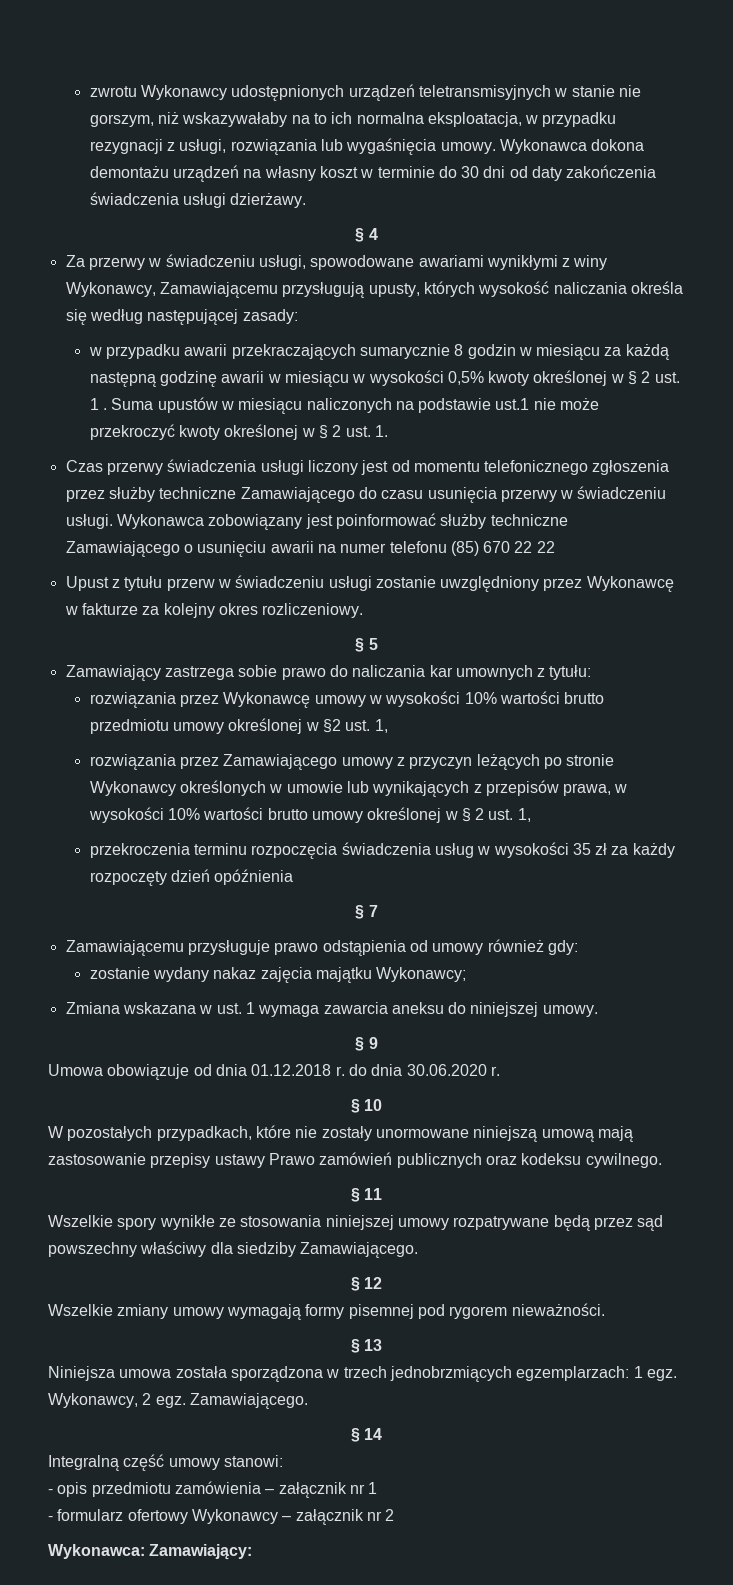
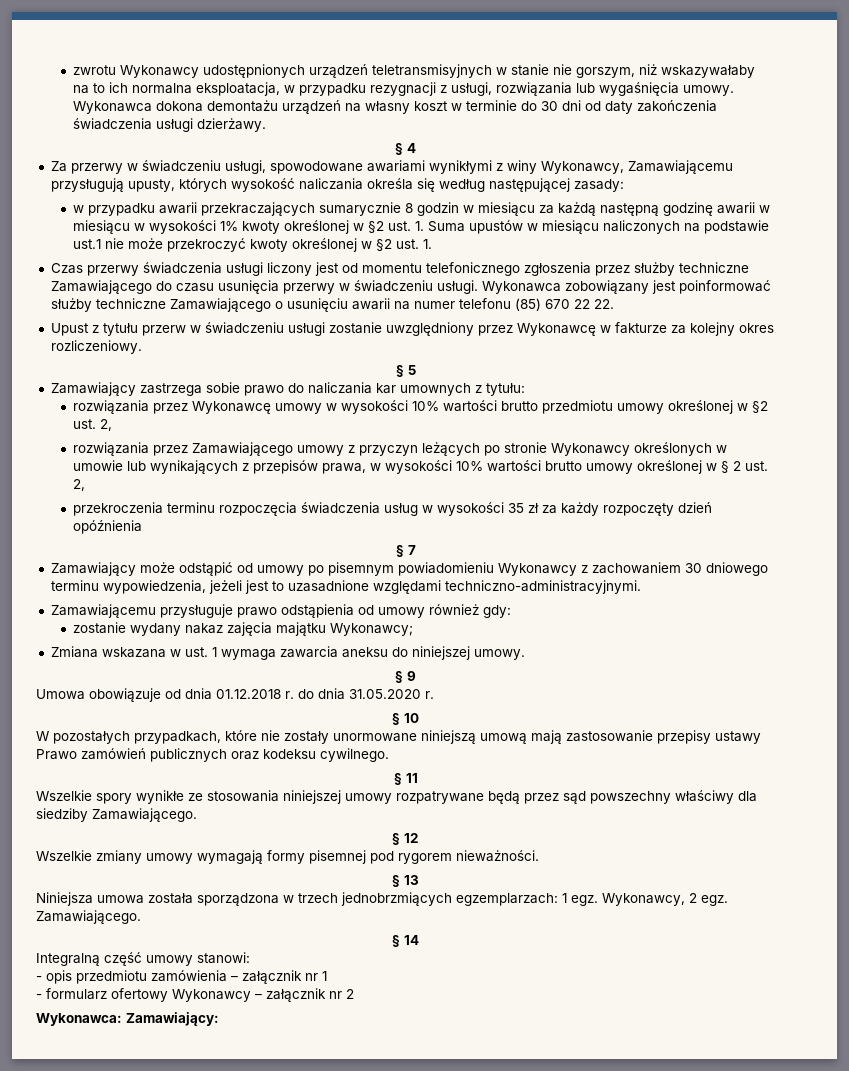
- w przypadku awarii przekraczających sumarycznie 8 godzin w miesiącu za każdą następną godzinę awarii w miesiącu w wysokości 0,5% kwoty określonej w § 2 ust. 1 . Suma upustów w miesiącu naliczonych na podstawie ust.1 nie może przekroczyć kwoty określonej w § 2 ust. 1.
+ w przypadku awarii przekraczających sumarycznie 8 godzin w miesiącu za każdą następną godzinę awarii w miesiącu w wysokości 1% kwoty określonej w §2 ust. 1. Suma upustów w miesiącu naliczonych na podstawie ust.1 nie może przekroczyć kwoty określonej w §2 ust. 1.
- Wykonawca zobowiązany jest poinformować służby techniczne Zamawiającego o usunięciu awarii na numer telefonu (85) 670 22 22
+ Wykonawca zobowiązany jest poinformować służby techniczne Zamawiającego o usunięciu awarii na numer telefonu (85) 670 22 22.
- rozwiązania przez Wykonawcę umowy w wysokości 10% wartości brutto przedmiotu umowy określonej w §2 ust. 1,
+ rozwiązania przez Wykonawcę umowy w wysokości 10% wartości brutto przedmiotu umowy określonej w §2 ust. 2,
- rozwiązania przez Zamawiającego umowy z przyczyn leżących po stronie Wykonawcy określonych w umowie lub wynikających z przepisów prawa, w wysokości 10% wartości brutto umowy określonej w § 2 ust. 1,
+ rozwiązania przez Zamawiającego umowy z przyczyn leżących po stronie Wykonawcy określonych w umowie lub wynikających z przepisów prawa, w wysokości 10% wartości brutto umowy określonej w § 2 ust. 2,
+ Zamawiający może odstąpić od umowy po pisemnym powiadomieniu Wykonawcy z zachowaniem 30 dniowego terminu wypowiedzenia, jeżeli jest to uzasadnione względami techniczno-administracyjnymi.
- Umowa obowiązuje od dnia 01.12.2018 r. do dnia 30.06.2020 r.
+ Umowa obowiązuje od dnia 01.12.2018 r. do dnia 31.05.2020 r.

